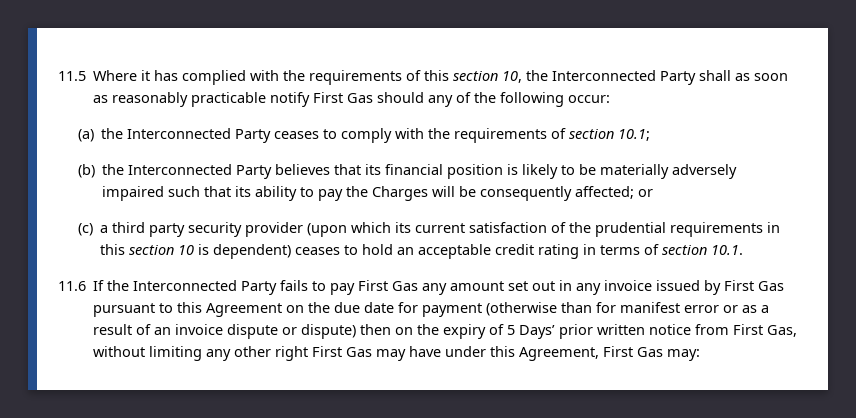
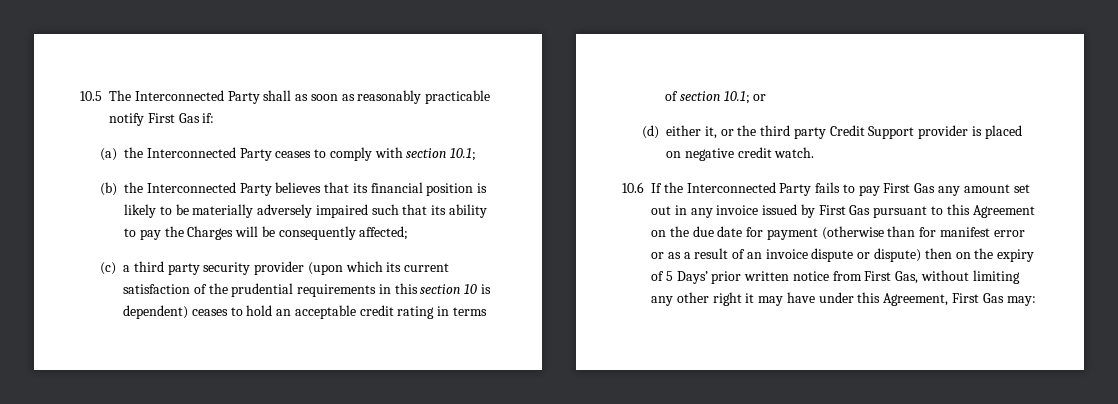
- 11.5 Where it has complied with the requirements of this section 10, the Interconnected Party shall as soon as reasonably practicable notify First Gas should any of the following occur:
+ 10.5 The Interconnected Party shall as soon as reasonably practicable notify First Gas if:
- (a) the Interconnected Party ceases to comply with the requirements of section 10.1;
+ (a) the Interconnected Party ceases to comply with section 10.1;
- (b) the Interconnected Party believes that its financial position is likely to be materially adversely impaired such that its ability to pay the Charges will be consequently affected; or
+ (b) the Interconnected Party believes that its financial position is likely to be materially adversely impaired such that its ability to pay the Charges will be consequently affected;
- (c) a third party security provider (upon which its current satisfaction of the prudential requirements in this section 10 is dependent) ceases to hold an acceptable credit rating in terms of section 10.1.
- 11.6 If the Interconnected Party fails to pay First Gas any amount set out in any invoice issued by First Gas pursuant to this Agreement on the due date for payment (otherwise than for manifest error or as a result of an invoice dispute or dispute) then on the expiry of 5 Days’ prior written notice from First Gas, without limiting any other right First Gas may have under this Agreement, First Gas may:
+ (c) a third party security provider (upon which its current satisfaction of the prudential requirements in this section 10 is dependent) ceases to hold an acceptable credit rating in terms of section 10.1; or
+ (d) either it, or the third party Credit Support provider is placed on negative credit watch.
+ 10.6 If the Interconnected Party fails to pay First Gas any amount set out in any invoice issued by First Gas pursuant to this Agreement on the due date for payment (otherwise than for manifest error or as a result of an invoice dispute or dispute) then on the expiry of 5 Days’ prior written notice from First Gas, without limiting any other right it may have under this Agreement, First Gas may:

